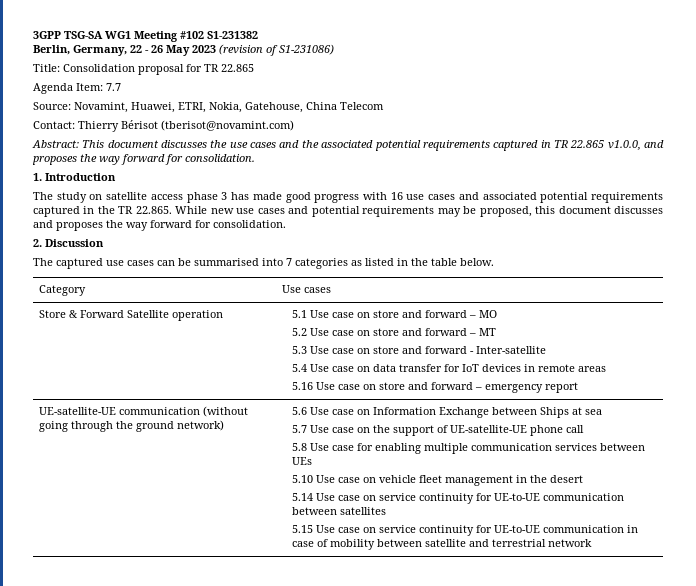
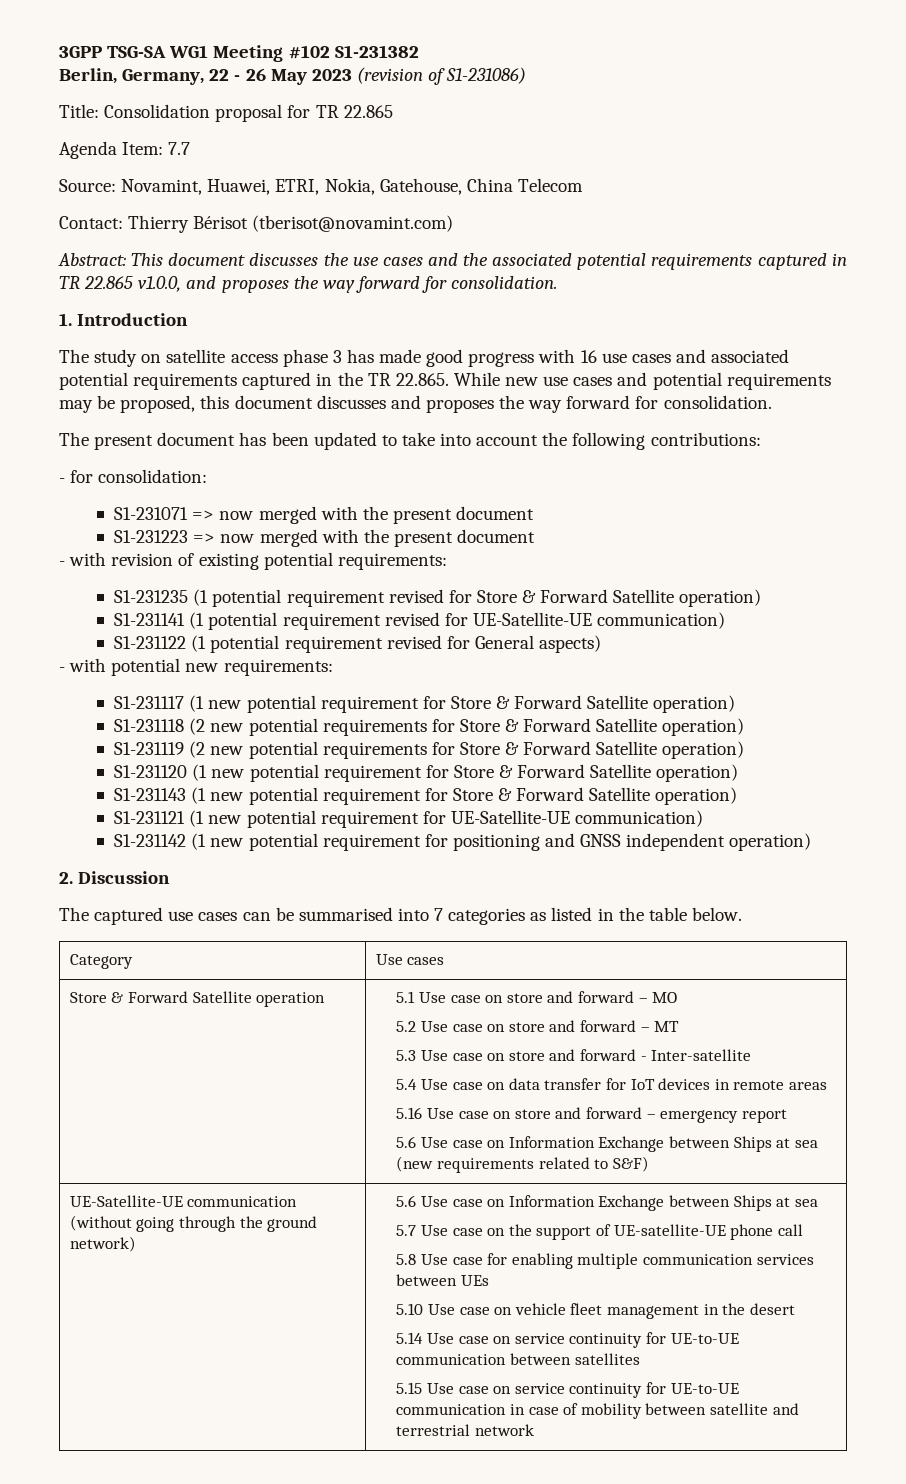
+ The present document has been updated to take into account the following contributions:
+ - for consolidation:
+ S1-231071 => now merged with the present document
+ S1-231223 => now merged with the present document
+ - with revision of existing potential requirements:
+ S1-231235 (1 potential requirement revised for Store & Forward Satellite operation)
+ S1-231141 (1 potential requirement revised for UE-Satellite-UE communication)
+ S1-231122 (1 potential requirement revised for General aspects)
+ - with potential new requirements:
+ S1-231117 (1 new potential requirement for Store & Forward Satellite operation)
+ S1-231118 (2 new potential requirements for Store & Forward Satellite operation)
+ S1-231119 (2 new potential requirements for Store & Forward Satellite operation)
+ S1-231120 (1 new potential requirement for Store & Forward Satellite operation)
+ S1-231143 (1 new potential requirement for Store & Forward Satellite operation)
+ S1-231121 (1 new potential requirement for UE-Satellite-UE communication)
+ S1-231142 (1 new potential requirement for positioning and GNSS independent operation)
- UE-satellite-UE communication (without going through the ground network)
+ 5.6 Use case on Information Exchange between Ships at sea (new requirements related to S&F)
+ UE-Satellite-UE communication (without going through the ground network)

